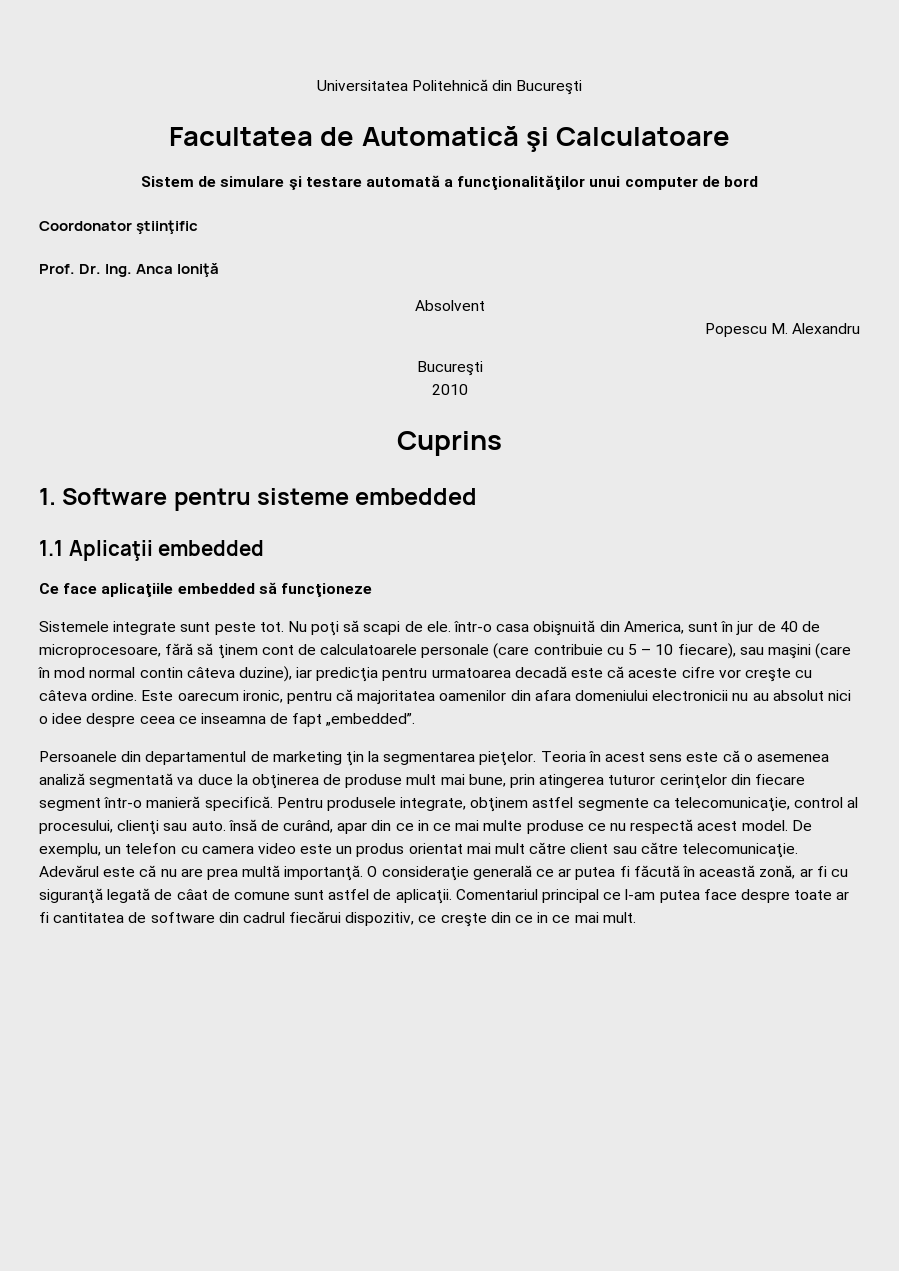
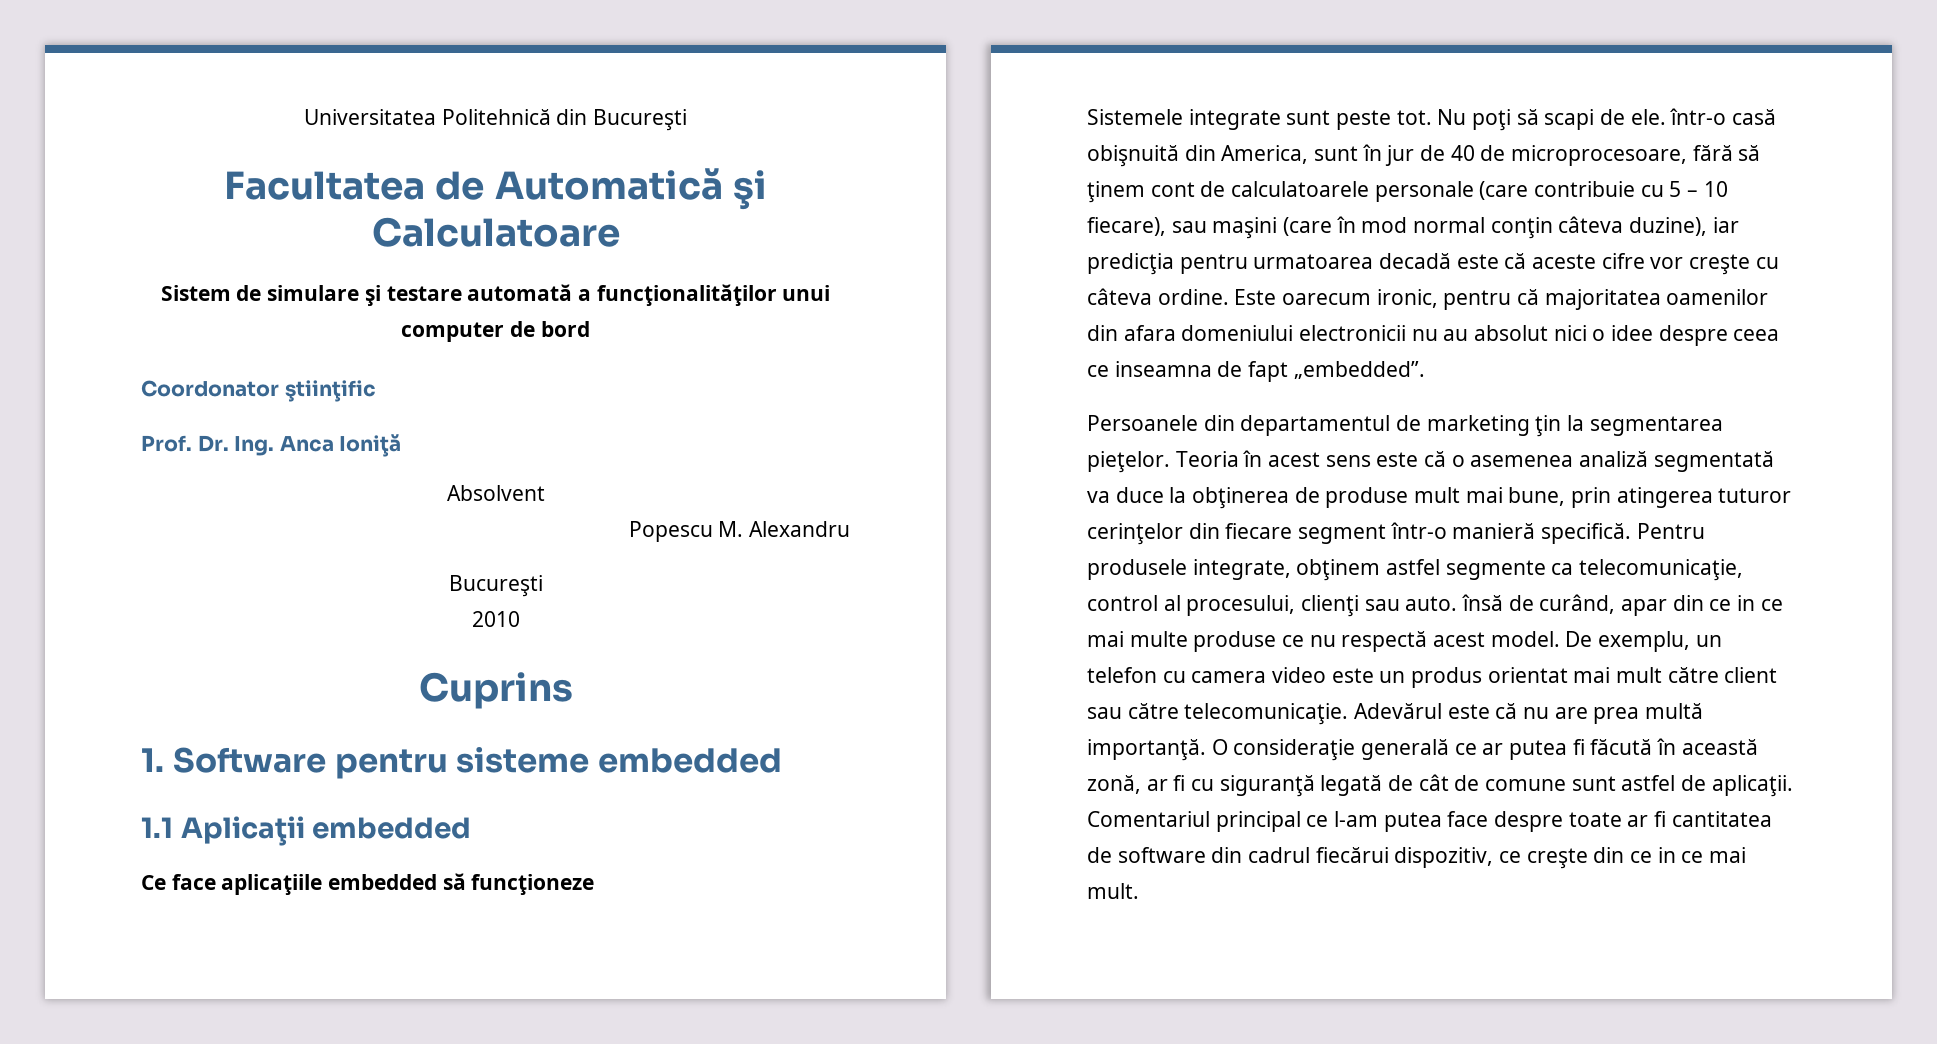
- Nu poţi să scapi de ele. într-o casa obişnuită din America, sunt în jur de 40 de microprocesoare, fără să ţinem cont de calculatoarele personale (care contribuie cu 5 – 10 fiecare), sau maşini (care în mod normal contin câteva duzine), iar predicţia pentru urmatoarea decadă este că aceste cifre vor creşte cu câteva ordine.
+ Nu poţi să scapi de ele. într-o casă obişnuită din America, sunt în jur de 40 de microprocesoare, fără să ţinem cont de calculatoarele personale (care contribuie cu 5 – 10 fiecare), sau maşini (care în mod normal conţin câteva duzine), iar predicţia pentru urmatoarea decadă este că aceste cifre vor creşte cu câteva ordine.
- O consideraţie generală ce ar putea fi făcută în această zonă, ar fi cu siguranţă legată de câat de comune sunt astfel de aplicaţii.
+ O consideraţie generală ce ar putea fi făcută în această zonă, ar fi cu siguranţă legată de cât de comune sunt astfel de aplicaţii.

